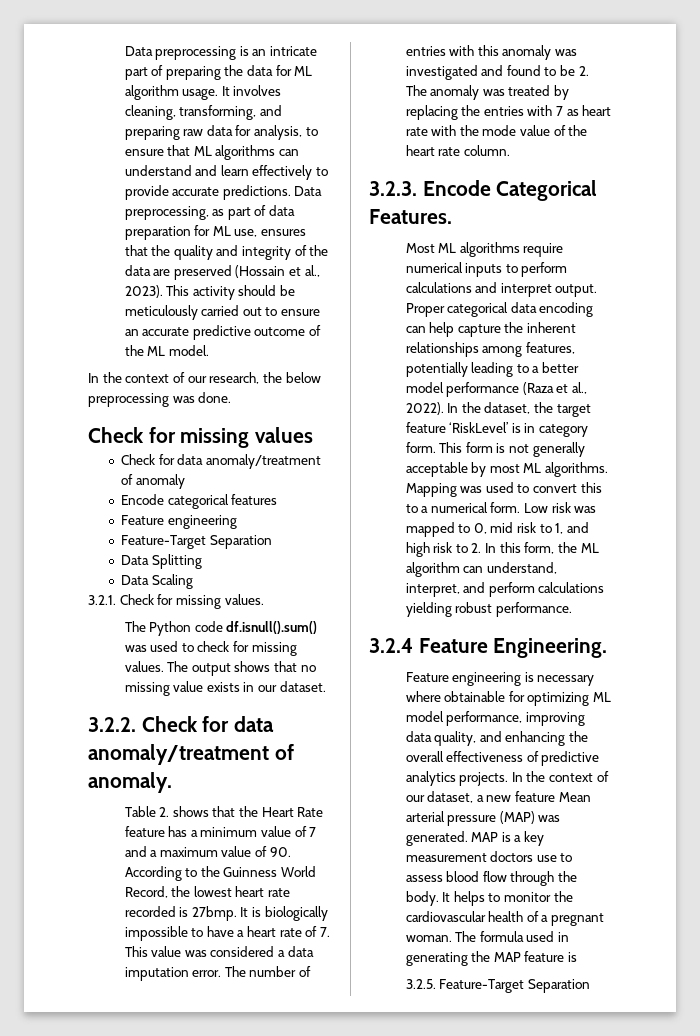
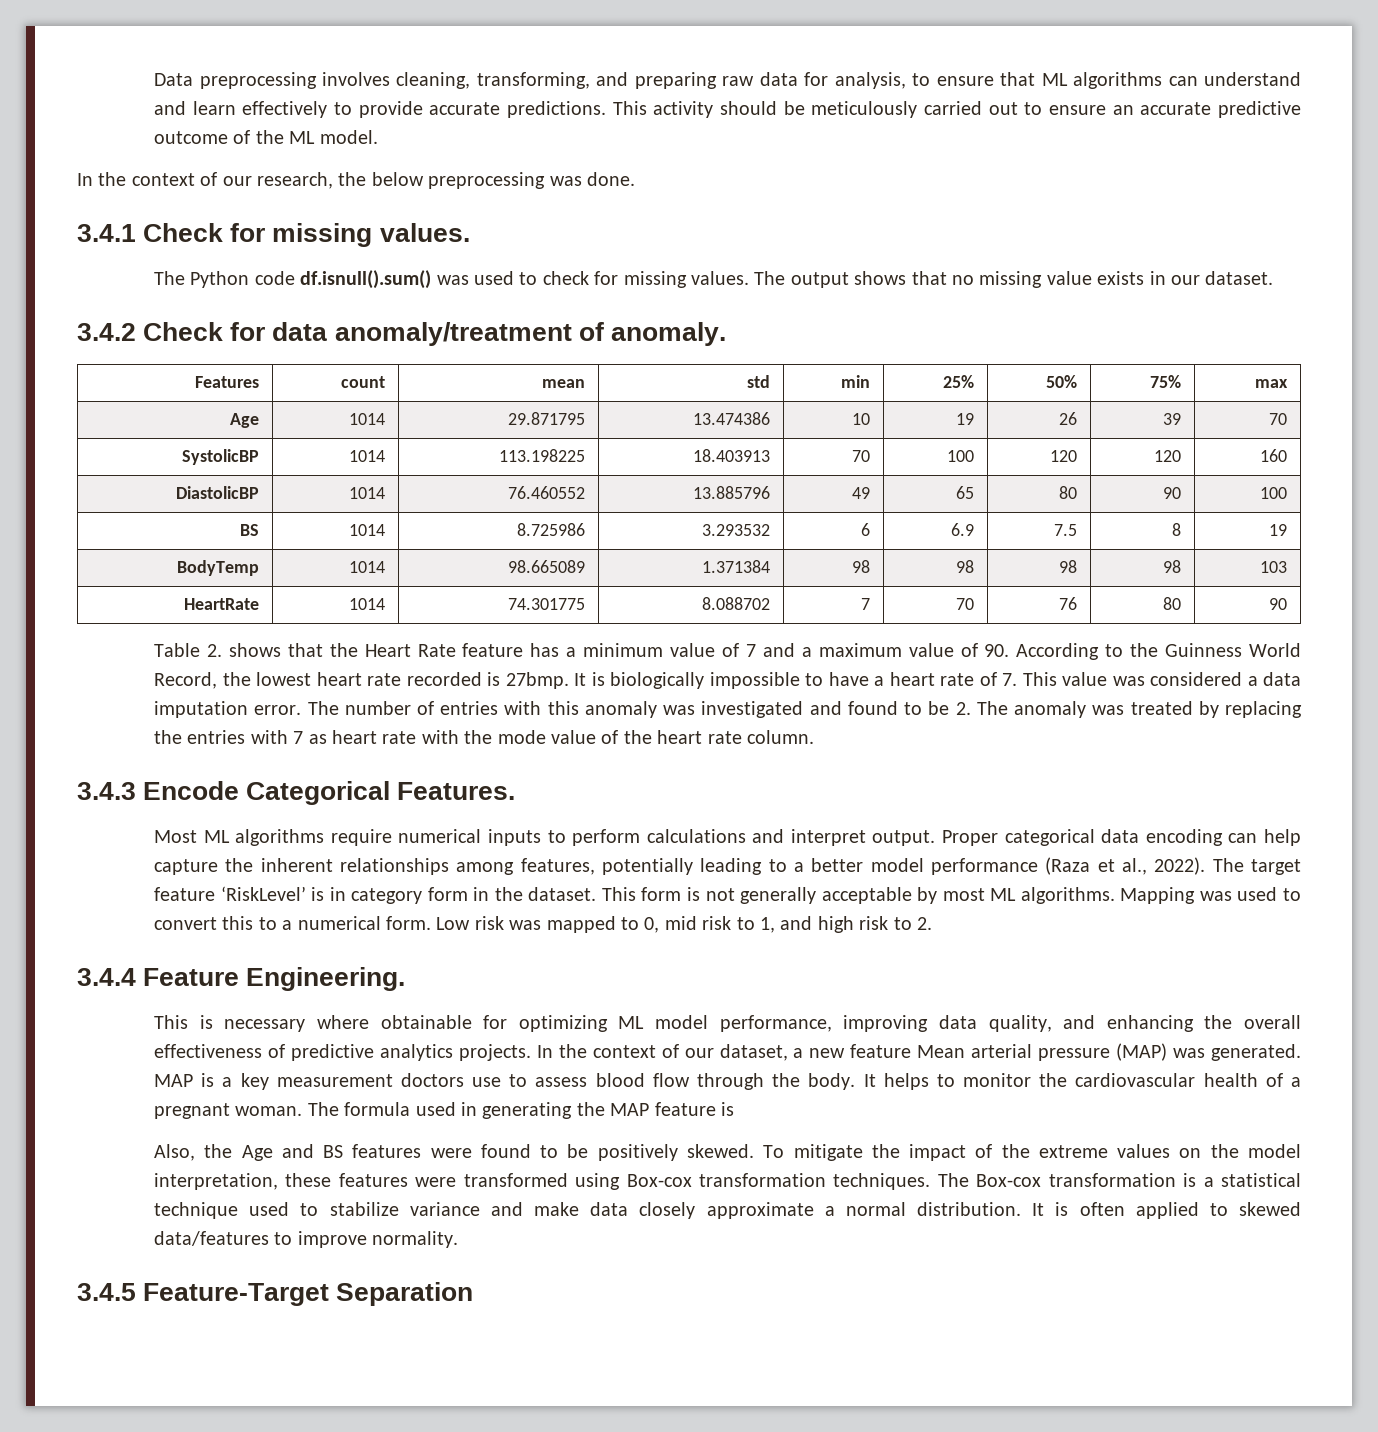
- Data preprocessing is an intricate part of preparing the data for ML algorithm usage. It involves cleaning, transforming, and preparing raw data for analysis, to ensure that ML algorithms can understand and learn effectively to provide accurate predictions.
+ Data preprocessing involves cleaning, transforming, and preparing raw data for analysis, to ensure that ML algorithms can understand and learn effectively to provide accurate predictions.
- Data preprocessing, as part of data preparation for ML use, ensures that the quality and integrity of the data are preserved (Hossain et al., 2023).
- Check for missing values
- Check for data anomaly/treatment of anomaly
- Encode categorical features
- Feature engineering
- Feature-Target Separation
- Data Splitting
- Data Scaling
- 3.2.1. Check for missing values.
+ 3.4.1 Check for missing values.
- 3.2.2. Check for data anomaly/treatment of anomaly.
+ 3.4.2 Check for data anomaly/treatment of anomaly.
+ Features | count | mean | std | min | 25% | 50% | 75% | max
+ Age | 1014 | 29.871795 | 13.474386 | 10 | 19 | 26 | 39 | 70
+ SystolicBP | 1014 | 113.198225 | 18.403913 | 70 | 100 | 120 | 120 | 160
+ DiastolicBP | 1014 | 76.460552 | 13.885796 | 49 | 65 | 80 | 90 | 100
+ BS | 1014 | 8.725986 | 3.293532 | 6 | 6.9 | 7.5 | 8 | 19
+ BodyTemp | 1014 | 98.665089 | 1.371384 | 98 | 98 | 98 | 98 | 103
+ HeartRate | 1014 | 74.301775 | 8.088702 | 7 | 70 | 76 | 80 | 90
- 3.2.3. Encode Categorical Features.
+ 3.4.3 Encode Categorical Features.
- In the dataset, the target feature ‘RiskLevel’ is in category form.
+ The target feature ‘RiskLevel’ is in category form in the dataset.
- Low risk was mapped to 0, mid risk to 1, and high risk to 2. In this form, the ML algorithm can understand, interpret, and perform calculations yielding robust performance.
- 3.2.4 Feature Engineering.
+ Low risk was mapped to 0, mid risk to 1, and high risk to 2.
+ 3.4.4 Feature Engineering.
- Feature engineering is necessary where obtainable for optimizing ML model performance, improving data quality, and enhancing the overall effectiveness of predictive analytics projects.
+ This is necessary where obtainable for optimizing ML model performance, improving data quality, and enhancing the overall effectiveness of predictive analytics projects.
- 3.2.5. Feature-Target Separation
+ Also, the Age and BS features were found to be positively skewed. To mitigate the impact of the extreme values on the model interpretation, these features were transformed using Box-cox transformation techniques. The Box-cox transformation is a statistical technique used to stabilize variance and make data closely approximate a normal distribution. It is often applied to skewed data/features to improve normality.
+ 3.4.5 Feature-Target Separation

